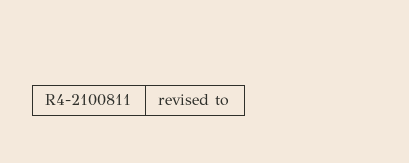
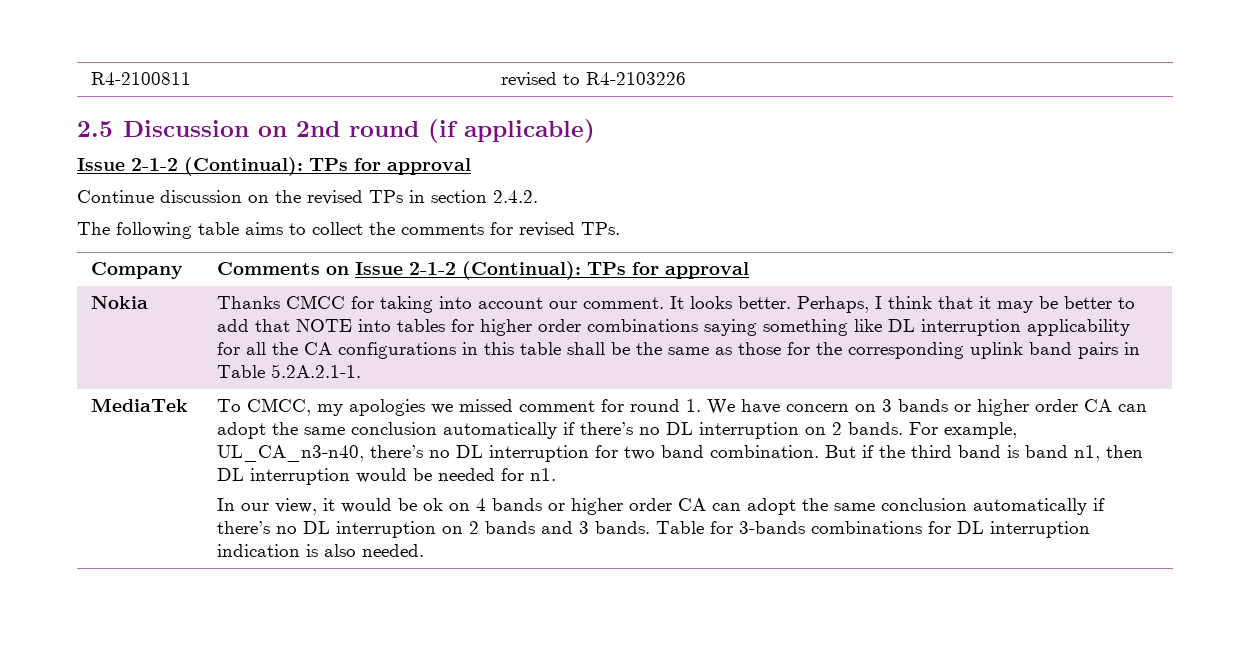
- R4-2100811 | revised to
+ R4-2100811 | revised to R4-2103226
+ 2.5 Discussion on 2nd round (if applicable)
+ Issue 2-1-2 (Continual): TPs for approval
+ Continue discussion on the revised TPs in section 2.4.2.
+ The following table aims to collect the comments for revised TPs.
+ Company | Comments on Issue 2-1-2 (Continual): TPs for approval
+ Nokia | Thanks CMCC for taking into account our comment. It looks better. Perhaps, I think that it may be better to add that NOTE into tables for higher order combinations saying something like DL interruption applicability for all the CA configurations in this table shall be the same as those for the corresponding uplink band pairs in Table 5.2A.2.1-1.
+ MediaTek | To CMCC, my apologies we missed comment for round 1. We have concern on 3 bands or higher order CA can adopt the same conclusion automatically if there’s no DL interruption on 2 bands. For example, UL_CA_n3-n40, there’s no DL interruption for two band combination. But if the third band is band n1, then DL interruption would be needed for n1.
+ In our view, it would be ok on 4 bands or higher order CA can adopt the same conclusion automatically if there’s no DL interruption on 2 bands and 3 bands. Table for 3-bands combinations for DL interruption indication is also needed.

